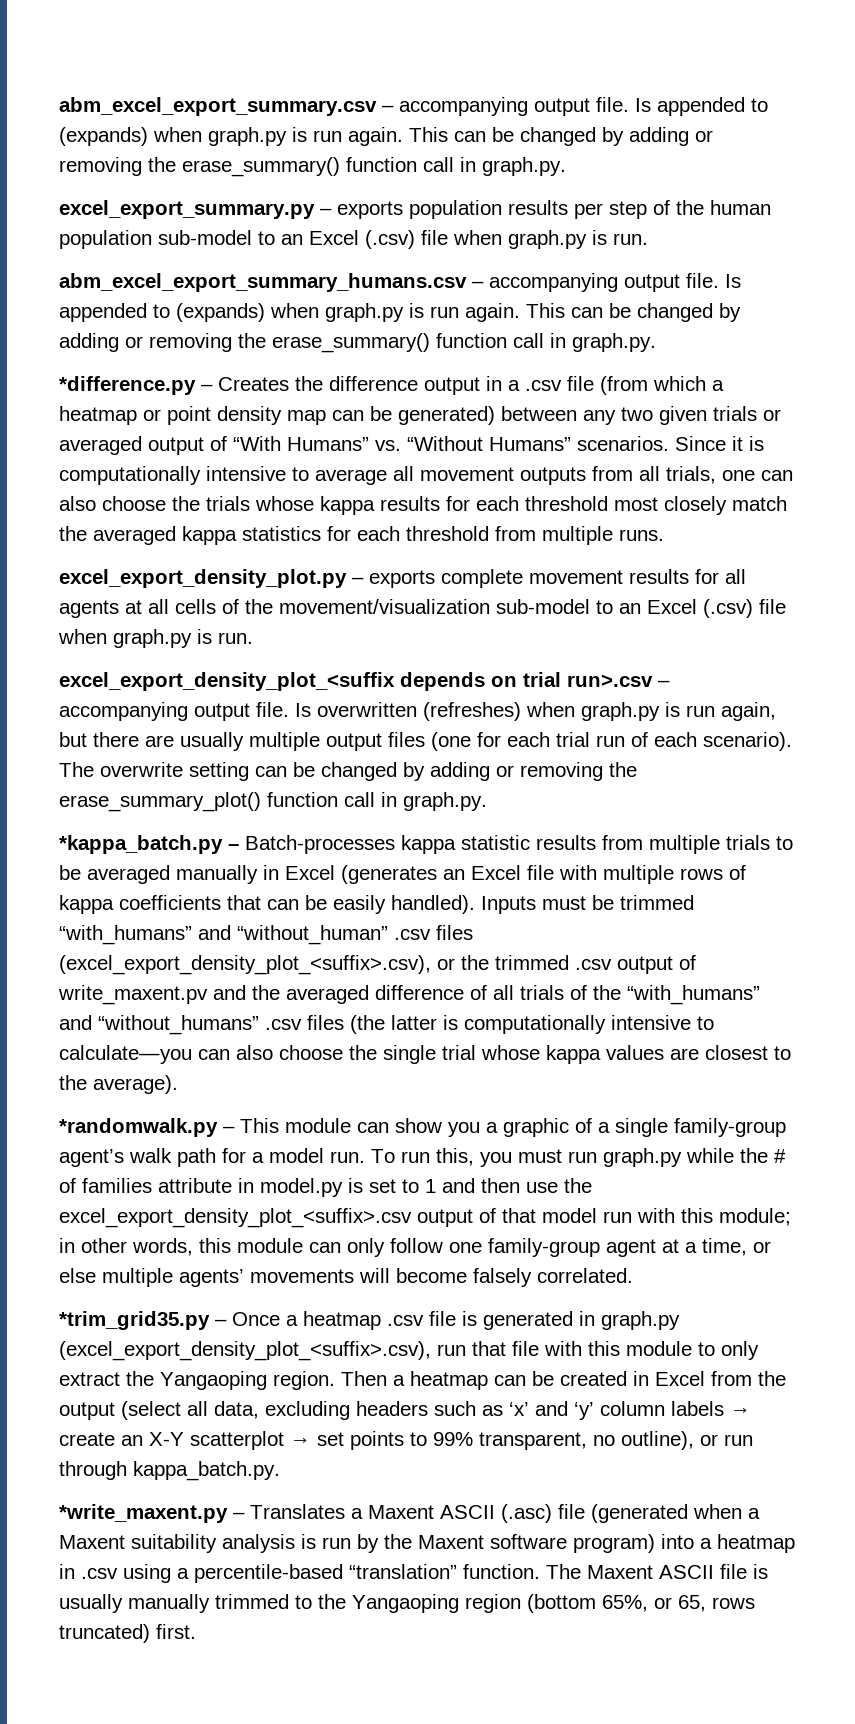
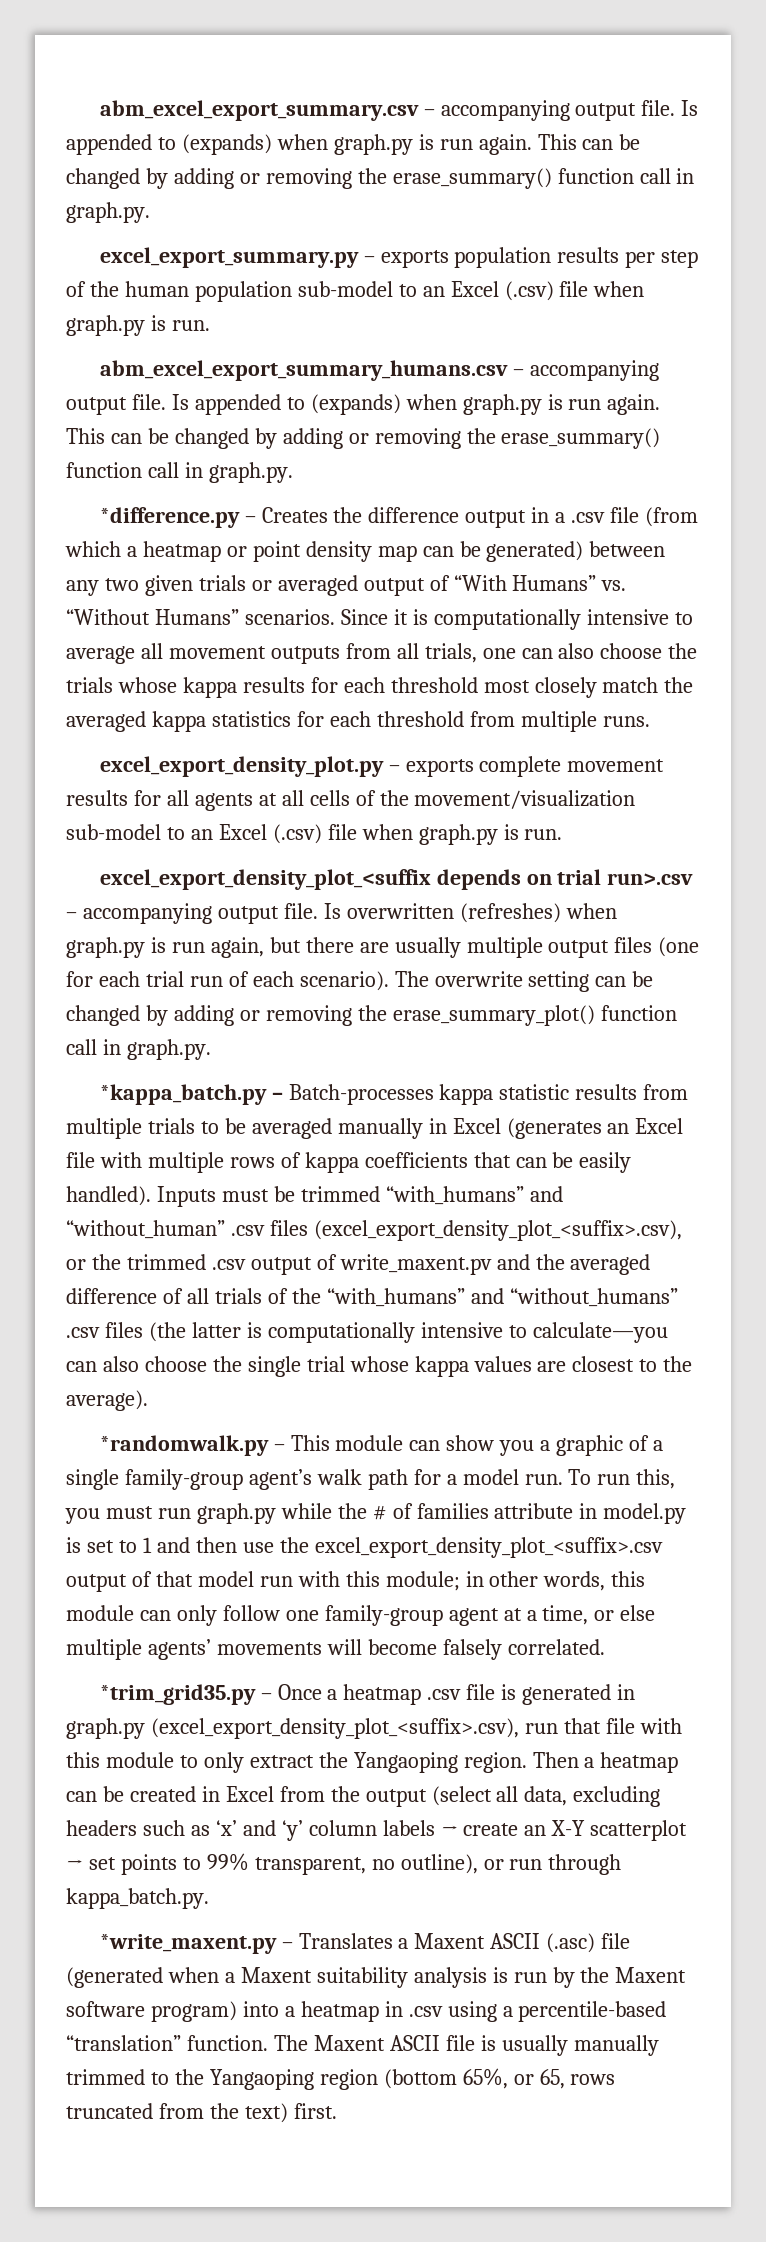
- The Maxent ASCII file is usually manually trimmed to the Yangaoping region (bottom 65%, or 65, rows truncated) first.
+ The Maxent ASCII file is usually manually trimmed to the Yangaoping region (bottom 65%, or 65, rows truncated from the text) first.

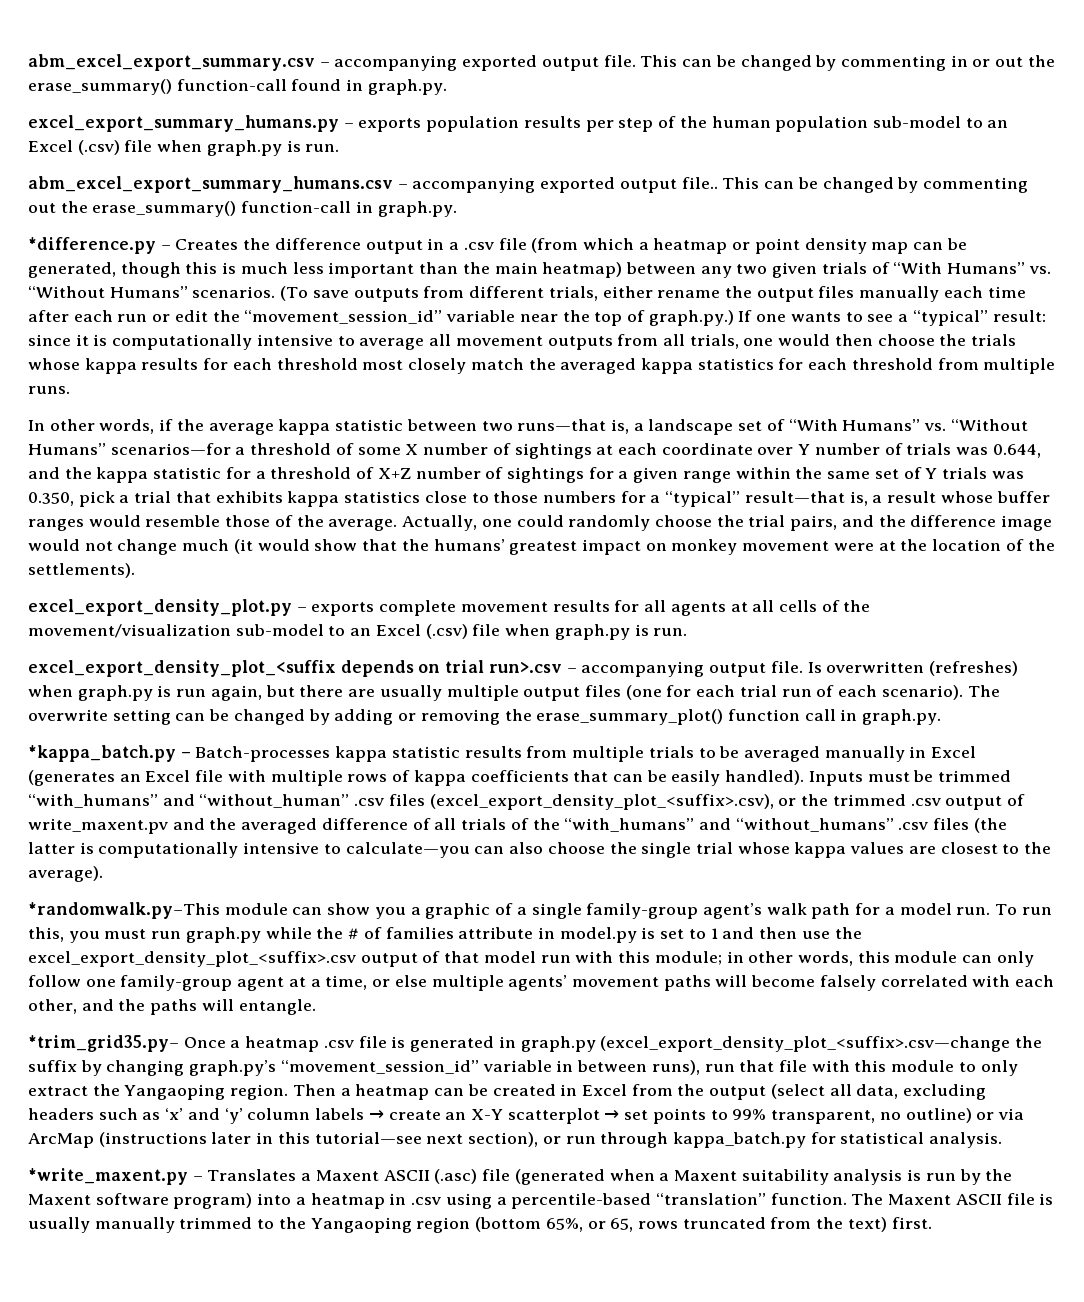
- abm_excel_export_summary.csv – accompanying output file. Is appended to (expands) when graph.py is run again. This can be changed by adding or removing the erase_summary() function call in graph.py.
- excel_export_summary.py – exports population results per step of the human population sub-model to an Excel (.csv) file when graph.py is run.
+ abm_excel_export_summary.csv – accompanying exported output file. This can be changed by commenting in or out the erase_summary() function-call found in graph.py.
+ excel_export_summary_humans.py – exports population results per step of the human population sub-model to an Excel (.csv) file when graph.py is run.
- abm_excel_export_summary_humans.csv – accompanying output file. Is appended to (expands) when graph.py is run again. This can be changed by adding or removing the erase_summary() function call in graph.py.
+ abm_excel_export_summary_humans.csv – accompanying exported output file.. This can be changed by commenting out the erase_summary() function-call in graph.py.
- *difference.py – Creates the difference output in a .csv file (from which a heatmap or point density map can be generated) between any two given trials or averaged output of “With Humans” vs. “Without Humans” scenarios.
+ *difference.py – Creates the difference output in a .csv file (from which a heatmap or point density map can be generated, though this is much less important than the main heatmap) between any two given trials of “With Humans” vs. “Without Humans” scenarios.
- Since it is computationally intensive to average all movement outputs from all trials, one can also choose the trials whose kappa results for each threshold most closely match the averaged kappa statistics for each threshold from multiple runs.
+ (To save outputs from different trials, either rename the output files manually each time after each run or edit the “movement_session_id” variable near the top of graph.py.) If one wants to see a “typical” result: since it is computationally intensive to average all movement outputs from all trials, one would then choose the trials whose kappa results for each threshold most closely match the averaged kappa statistics for each threshold from multiple runs.
+ In other words, if the average kappa statistic between two runs—that is, a landscape set of “With Humans” vs. “Without Humans” scenarios—for a threshold of some X number of sightings at each coordinate over Y number of trials was 0.644, and the kappa statistic for a threshold of X+Z number of sightings for a given range within the same set of Y trials was 0.350, pick a trial that exhibits kappa statistics close to those numbers for a “typical” result—that is, a result whose buffer ranges would resemble those of the average. Actually, one could randomly choose the trial pairs, and the difference image would not change much (it would show that the humans’ greatest impact on monkey movement were at the location of the settlements).
- *randomwalk.py – This module can show you a graphic of a single family-group agent’s walk path for a model run.
+ *randomwalk.py–This module can show you a graphic of a single family-group agent’s walk path for a model run.
- in other words, this module can only follow one family-group agent at a time, or else multiple agents’ movements will become falsely correlated.
- *trim_grid35.py – Once a heatmap .csv file is generated in graph.py (excel_export_density_plot_<suffix>.csv), run that file with this module to only extract the Yangaoping region.
+ in other words, this module can only follow one family-group agent at a time, or else multiple agents’ movement paths will become falsely correlated with each other, and the paths will entangle.
+ *trim_grid35.py– Once a heatmap .csv file is generated in graph.py (excel_export_density_plot_<suffix>.csv—change the suffix by changing graph.py’s “movement_session_id” variable in between runs), run that file with this module to only extract the Yangaoping region.
- Then a heatmap can be created in Excel from the output (select all data, excluding headers such as ‘x’ and ‘y’ column labels → create an X-Y scatterplot → set points to 99% transparent, no outline), or run through kappa_batch.py.
+ Then a heatmap can be created in Excel from the output (select all data, excluding headers such as ‘x’ and ‘y’ column labels → create an X-Y scatterplot → set points to 99% transparent, no outline) or via ArcMap (instructions later in this tutorial—see next section), or run through kappa_batch.py for statistical analysis.

